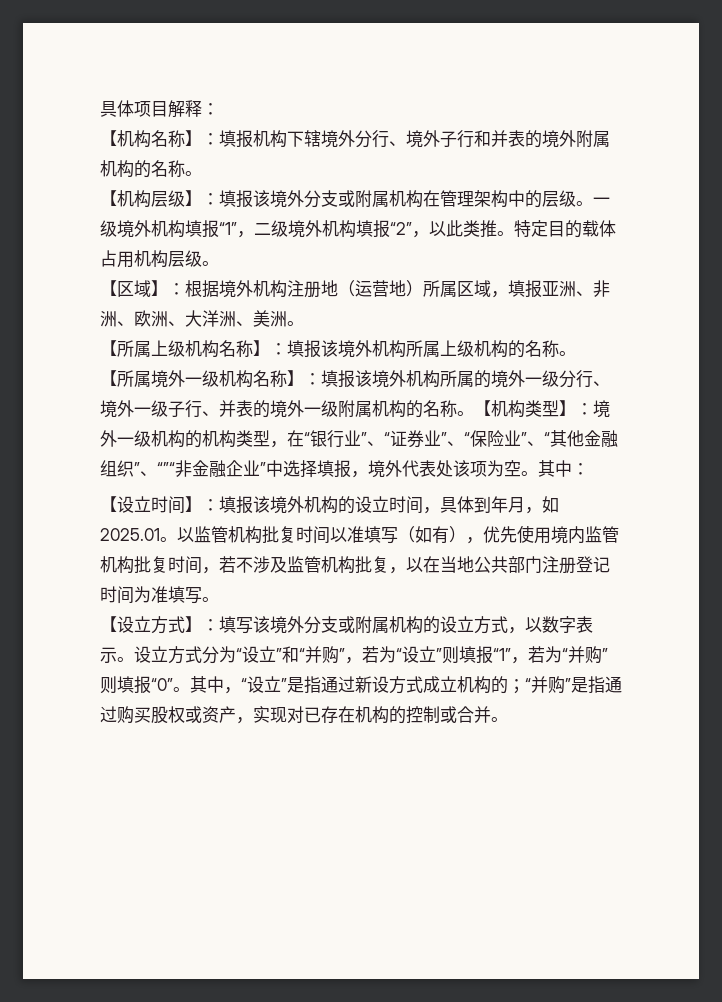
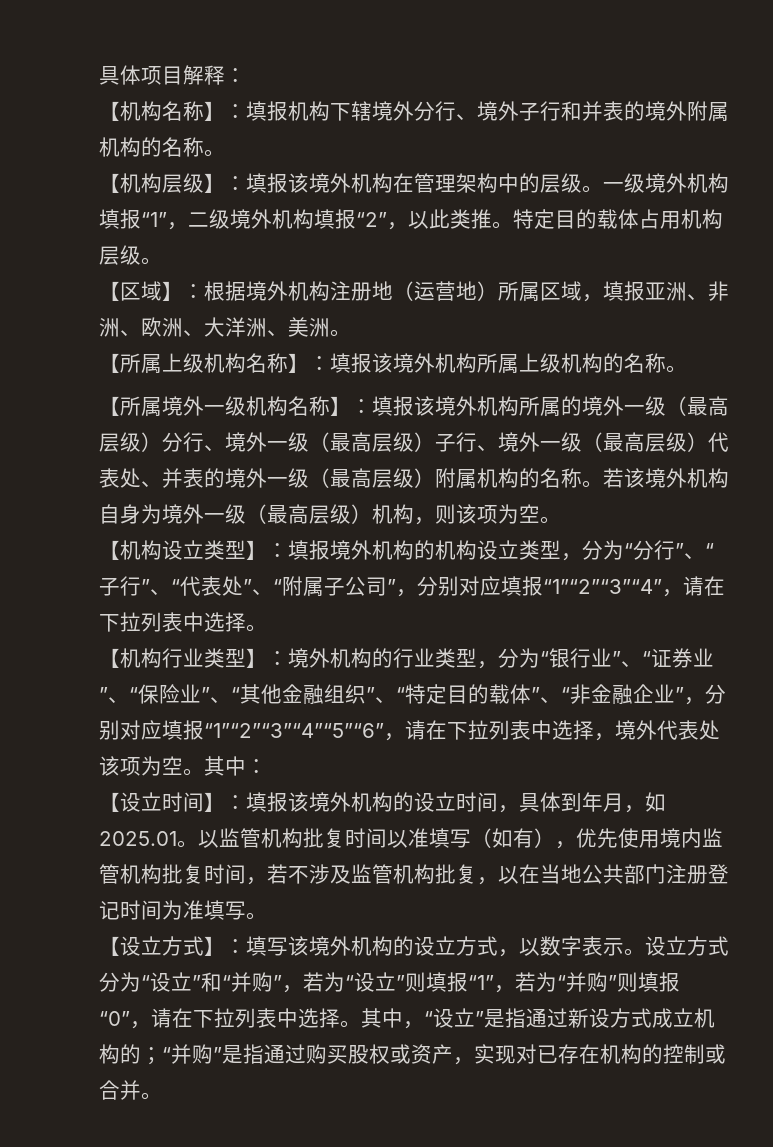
- 【机构层级】：填报该境外分支或附属机构在管理架构中的层级。
+ 【机构层级】：填报该境外机构在管理架构中的层级。
- 【所属境外一级机构名称】：填报该境外机构所属的境外一级分行、境外一级子行、并表的境外一级附属机构的名称。【机构类型】：境外一级机构的机构类型，在“银行业”、“证券业”、“保险业”、“其他金融组织”、“”“非金融企业”中选择填报，境外代表处该项为空。
+ 【所属境外一级机构名称】：填报该境外机构所属的境外一级（最高层级）分行、境外一级（最高层级）子行、境外一级（最高层级）代表处、并表的境外一级（最高层级）附属机构的名称。若该境外机构自身为境外一级（最高层级）机构，则该项为空。
+ 【机构设立类型】：填报境外机构的机构设立类型，分为“分行”、“子行”、“代表处”、“附属子公司”，分别对应填报“1”“2”“3”“4”，请在下拉列表中选择。
+ 【机构行业类型】：境外机构的行业类型，分为“银行业”、“证券业”、“保险业”、“其他金融组织”、“特定目的载体”、“非金融企业”，分别对应填报“1”“2”“3”“4”“5”“6”，请在下拉列表中选择，境外代表处该项为空。
- 【设立方式】：填写该境外分支或附属机构的设立方式，以数字表示。
+ 【设立方式】：填写该境外机构的设立方式，以数字表示。
- 设立方式分为“设立”和“并购”，若为“设立”则填报“1”，若为“并购”则填报“0”。
+ 设立方式分为“设立”和“并购”，若为“设立”则填报“1”，若为“并购”则填报“0”，请在下拉列表中选择。

